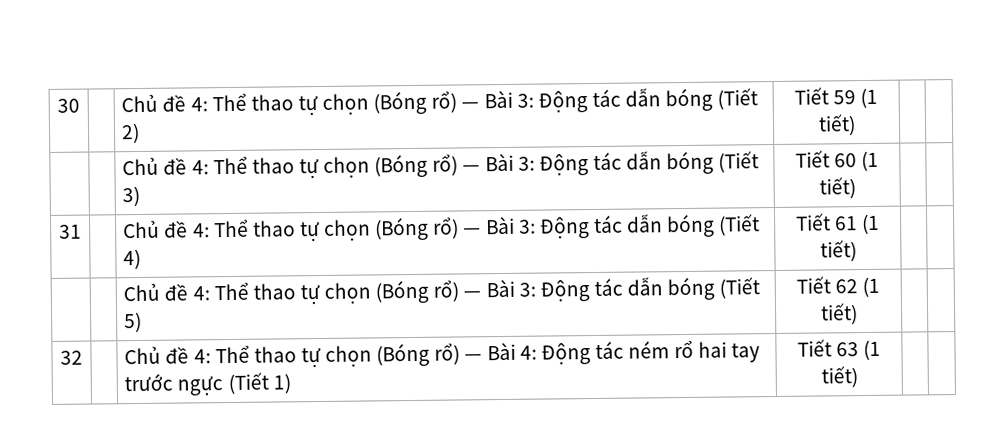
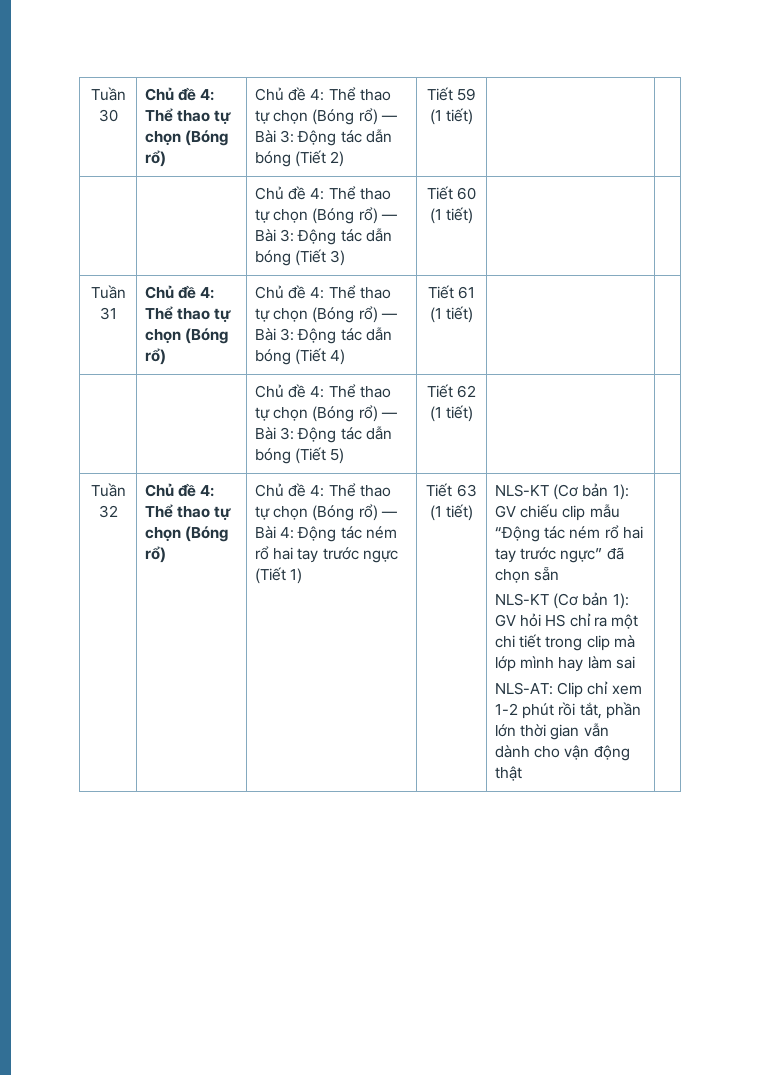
- 30 | | Chủ đề 4: Thể thao tự chọn (Bóng rổ) — Bài 3: Động tác dẫn bóng (Tiết 2) | Tiết 59 (1 tiết) | |
+ Tuần 30 | Chủ đề 4: Thể thao tự chọn (Bóng rổ) | Chủ đề 4: Thể thao tự chọn (Bóng rổ) — Bài 3: Động tác dẫn bóng (Tiết 2) | Tiết 59 (1 tiết) | |
- 31 | | Chủ đề 4: Thể thao tự chọn (Bóng rổ) — Bài 3: Động tác dẫn bóng (Tiết 4) | Tiết 61 (1 tiết) | |
+ Tuần 31 | Chủ đề 4: Thể thao tự chọn (Bóng rổ) | Chủ đề 4: Thể thao tự chọn (Bóng rổ) — Bài 3: Động tác dẫn bóng (Tiết 4) | Tiết 61 (1 tiết) | |
- 32
+ Tuần 32 | Chủ đề 4: Thể thao tự chọn (Bóng rổ)
+ NLS-KT (Cơ bản 1): GV chiếu clip mẫu “Động tác ném rổ hai tay trước ngực” đã chọn sẵn
+ NLS-KT (Cơ bản 1): GV hỏi HS chỉ ra một chi tiết trong clip mà lớp mình hay làm sai
+ NLS-AT: Clip chỉ xem 1-2 phút rồi tắt, phần lớn thời gian vẫn dành cho vận động thật

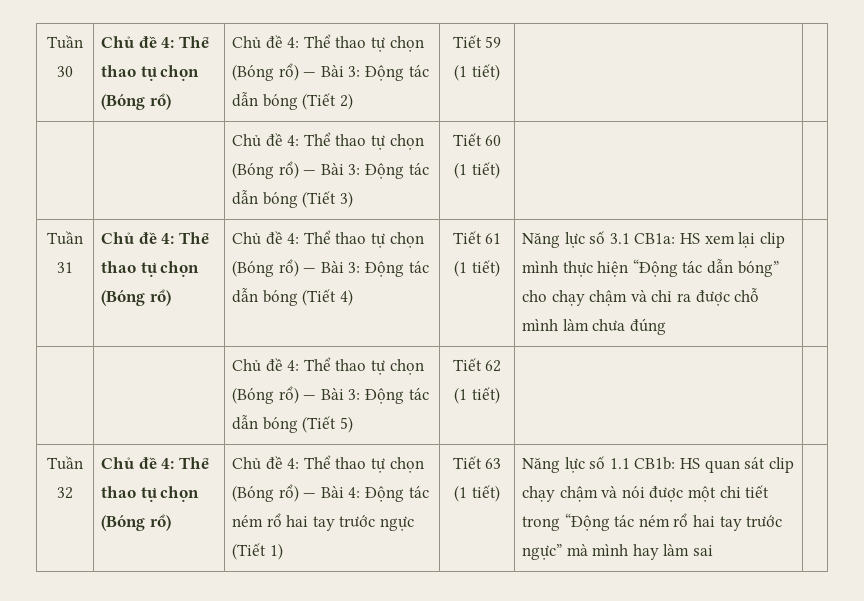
+ Năng lực số 3.1 CB1a: HS xem lại clip mình thực hiện “Động tác dẫn bóng” cho chạy chậm và chỉ ra được chỗ mình làm chưa đúng
- NLS-KT (Cơ bản 1): GV chiếu clip mẫu “Động tác ném rổ hai tay trước ngực” đã chọn sẵn
- NLS-KT (Cơ bản 1): GV hỏi HS chỉ ra một chi tiết trong clip mà lớp mình hay làm sai
- NLS-AT: Clip chỉ xem 1-2 phút rồi tắt, phần lớn thời gian vẫn dành cho vận động thật
+ Năng lực số 1.1 CB1b: HS quan sát clip chạy chậm và nói được một chi tiết trong “Động tác ném rổ hai tay trước ngực” mà mình hay làm sai

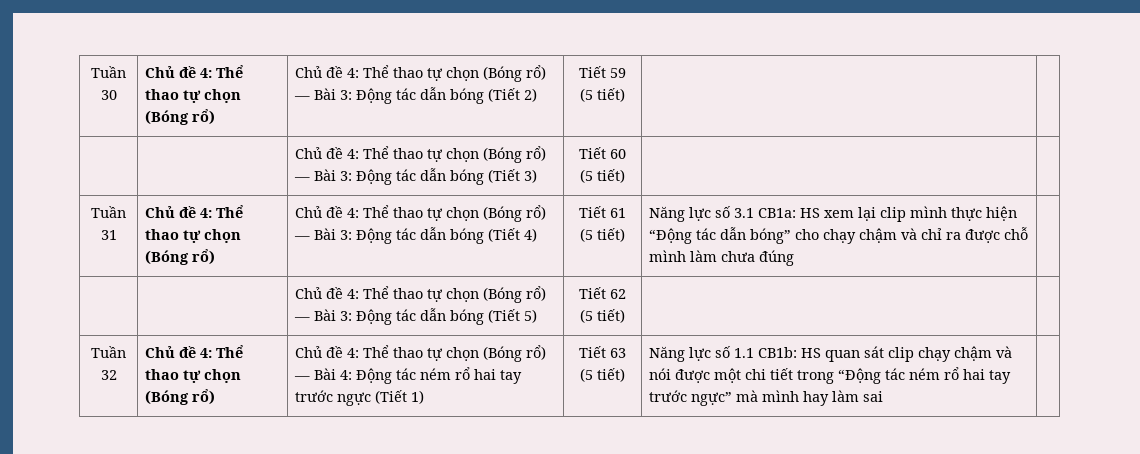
- Tuần 30 | Chủ đề 4: Thể thao tự chọn (Bóng rổ) | Chủ đề 4: Thể thao tự chọn (Bóng rổ) — Bài 3: Động tác dẫn bóng (Tiết 2) | Tiết 59 (1 tiết) | |
+ Tuần 30 | Chủ đề 4: Thể thao tự chọn (Bóng rổ) | Chủ đề 4: Thể thao tự chọn (Bóng rổ) — Bài 3: Động tác dẫn bóng (Tiết 2) | Tiết 59 (5 tiết) | |
- | | Chủ đề 4: Thể thao tự chọn (Bóng rổ) — Bài 3: Động tác dẫn bóng (Tiết 3) | Tiết 60 (1 tiết) | |
+ | | Chủ đề 4: Thể thao tự chọn (Bóng rổ) — Bài 3: Động tác dẫn bóng (Tiết 3) | Tiết 60 (5 tiết) | |
- Tiết 61 (1 tiết)
+ Tiết 61 (5 tiết)
- | | Chủ đề 4: Thể thao tự chọn (Bóng rổ) — Bài 3: Động tác dẫn bóng (Tiết 5) | Tiết 62 (1 tiết) | |
+ | | Chủ đề 4: Thể thao tự chọn (Bóng rổ) — Bài 3: Động tác dẫn bóng (Tiết 5) | Tiết 62 (5 tiết) | |
- Tiết 63 (1 tiết)
+ Tiết 63 (5 tiết)

